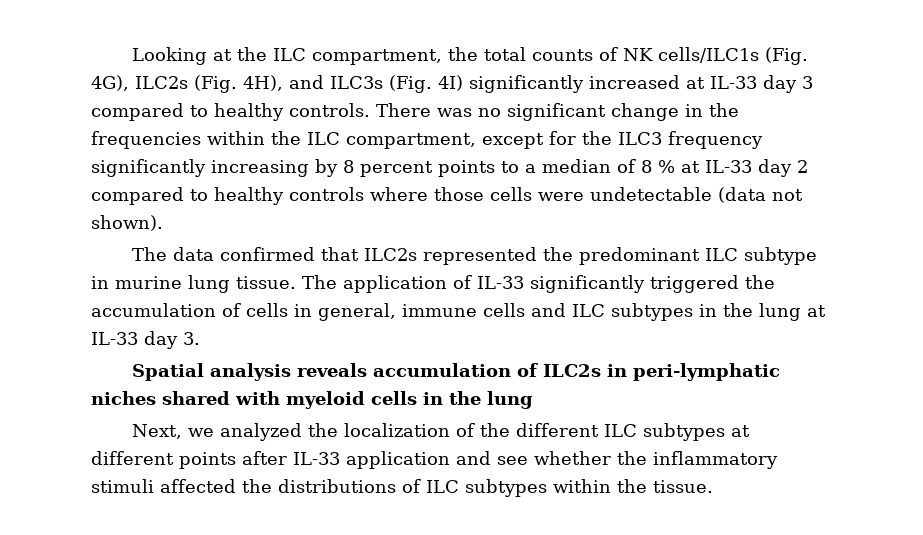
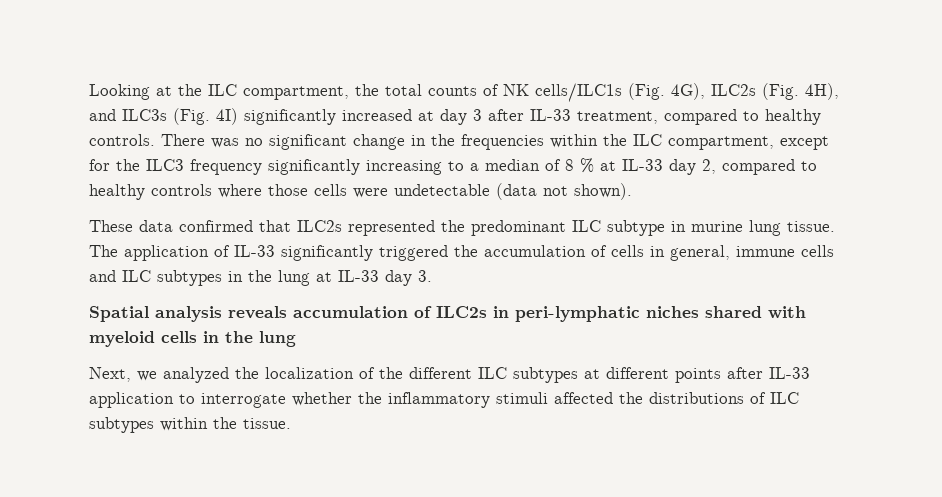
- Looking at the ILC compartment, the total counts of NK cells/ILC1s (Fig. 4G), ILC2s (Fig. 4H), and ILC3s (Fig. 4I) significantly increased at IL-33 day 3 compared to healthy controls.
+ Looking at the ILC compartment, the total counts of NK cells/ILC1s (Fig. 4G), ILC2s (Fig. 4H), and ILC3s (Fig. 4I) significantly increased at day 3 after IL-33 treatment, compared to healthy controls.
- There was no significant change in the frequencies within the ILC compartment, except for the ILC3 frequency significantly increasing by 8 percent points to a median of 8 % at IL-33 day 2 compared to healthy controls where those cells were undetectable (data not shown).
+ There was no significant change in the frequencies within the ILC compartment, except for the ILC3 frequency significantly increasing to a median of 8 % at IL-33 day 2, compared to healthy controls where those cells were undetectable (data not shown).
- The data confirmed that ILC2s represented the predominant ILC subtype in murine lung tissue.
+ These data confirmed that ILC2s represented the predominant ILC subtype in murine lung tissue.
- Next, we analyzed the localization of the different ILC subtypes at different points after IL-33 application and see whether the inflammatory stimuli affected the distributions of ILC subtypes within the tissue.
+ Next, we analyzed the localization of the different ILC subtypes at different points after IL-33 application to interrogate whether the inflammatory stimuli affected the distributions of ILC subtypes within the tissue.

